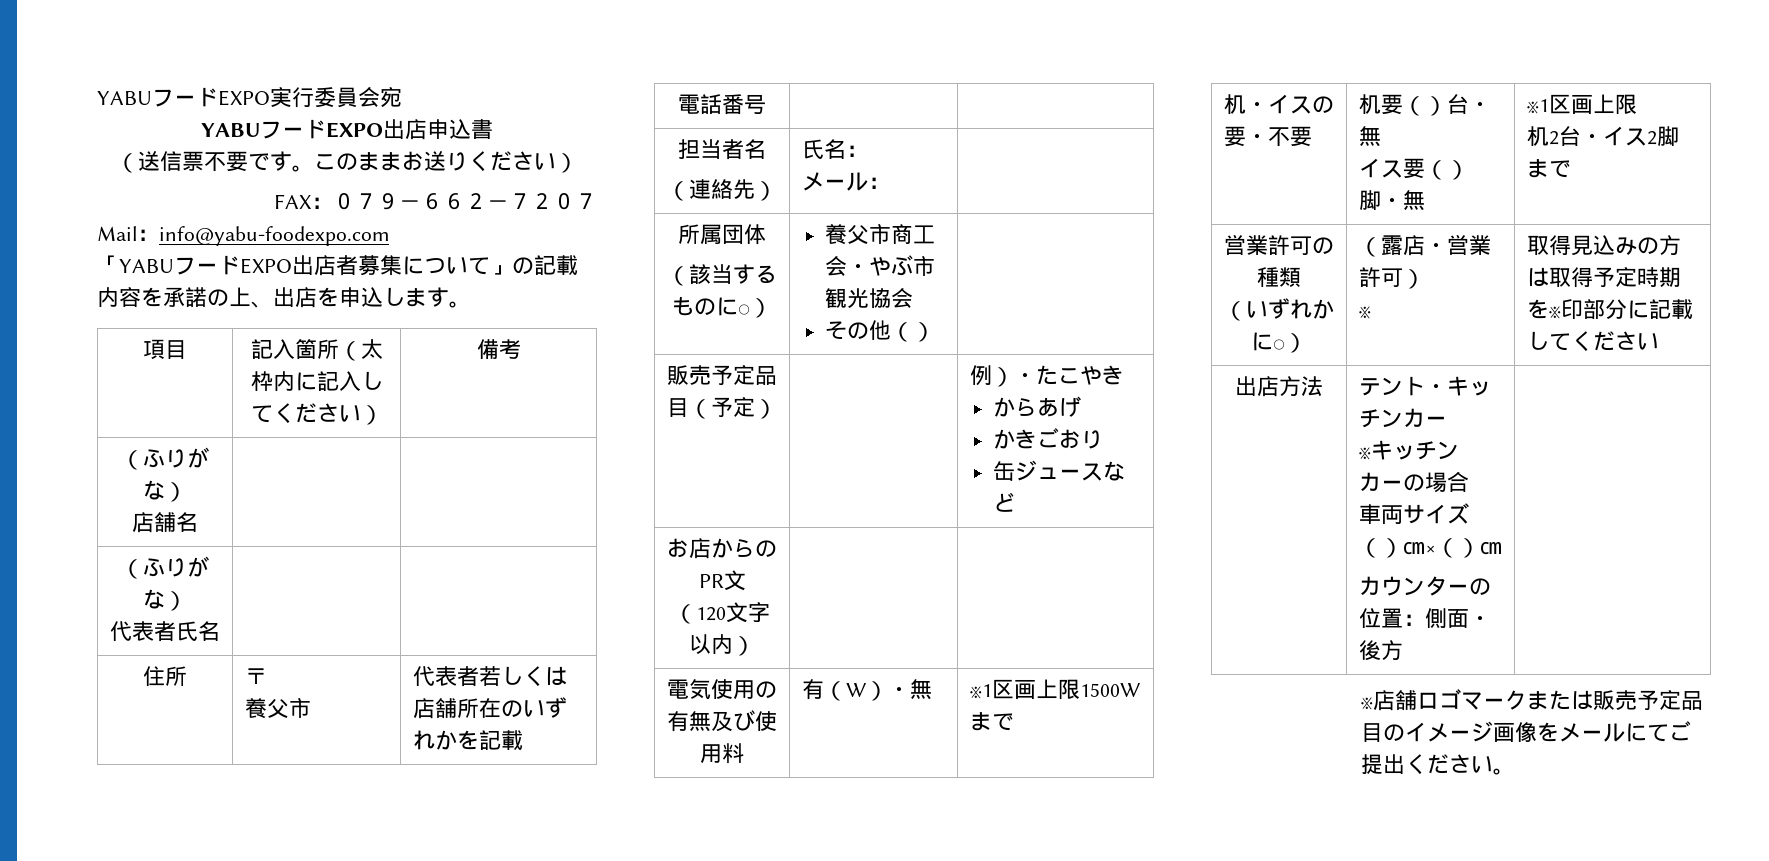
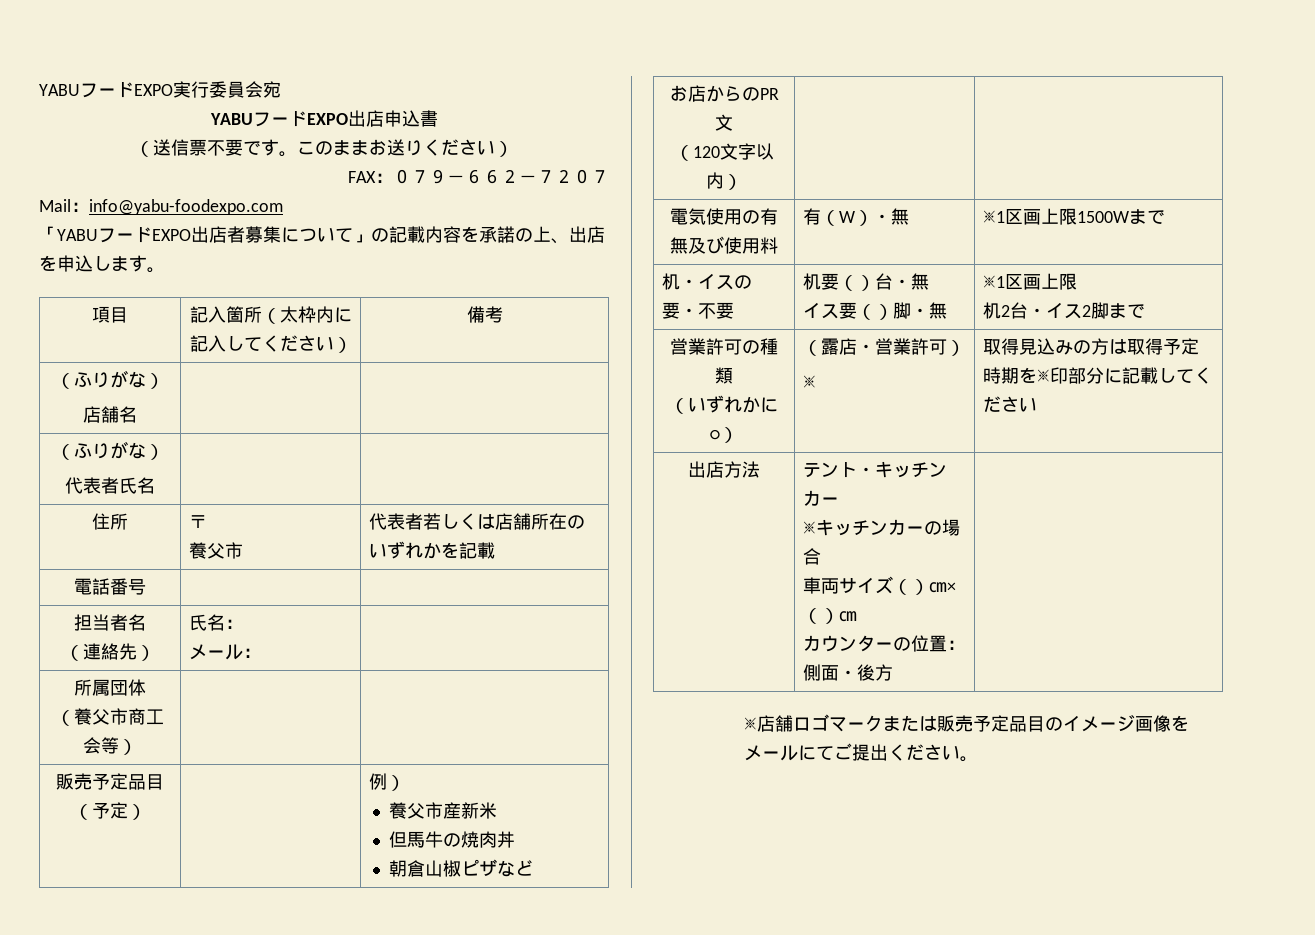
  所属団体
- （該当するものに○） | 養父市商工会・やぶ市観光協会
- その他（） |
+ （養父市商工会等） | |
- 販売予定品目（予定） | | 例）・たこやき
- からあげ
- かきごおり
- 缶ジュースなど
+ 販売予定品目（予定） | | 例）
+ 養父市産新米
+ 但馬牛の焼肉丼
+ 朝倉山椒ピザなど

